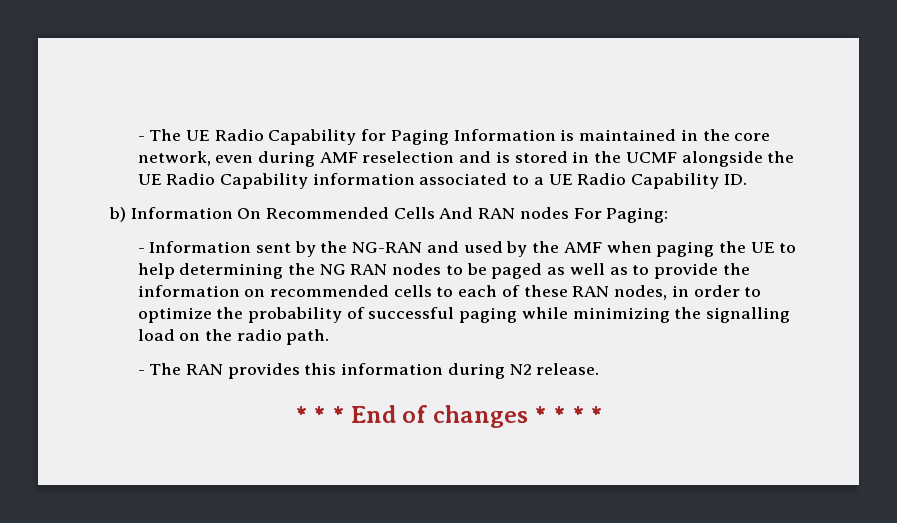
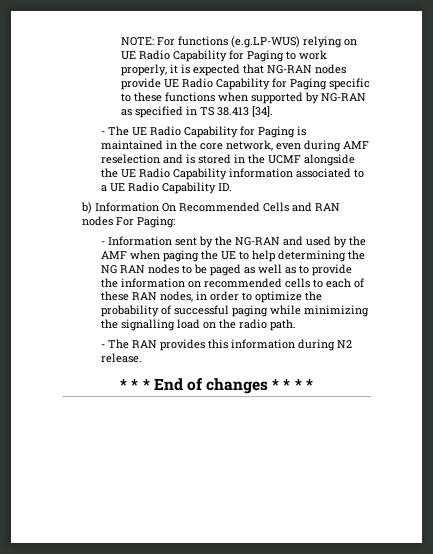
+ NOTE: For functions (e.g.LP-WUS) relying on UE Radio Capability for Paging to work properly, it is expected that NG-RAN nodes provide UE Radio Capability for Paging specific to these functions when supported by NG-RAN as specified in TS 38.413 [34].
- - The UE Radio Capability for Paging Information is maintained in the core network, even during AMF reselection and is stored in the UCMF alongside the UE Radio Capability information associated to a UE Radio Capability ID.
+ - The UE Radio Capability for Paging is maintained in the core network, even during AMF reselection and is stored in the UCMF alongside the UE Radio Capability information associated to a UE Radio Capability ID.
- b) Information On Recommended Cells And RAN nodes For Paging:
+ b) Information On Recommended Cells and RAN nodes For Paging:

